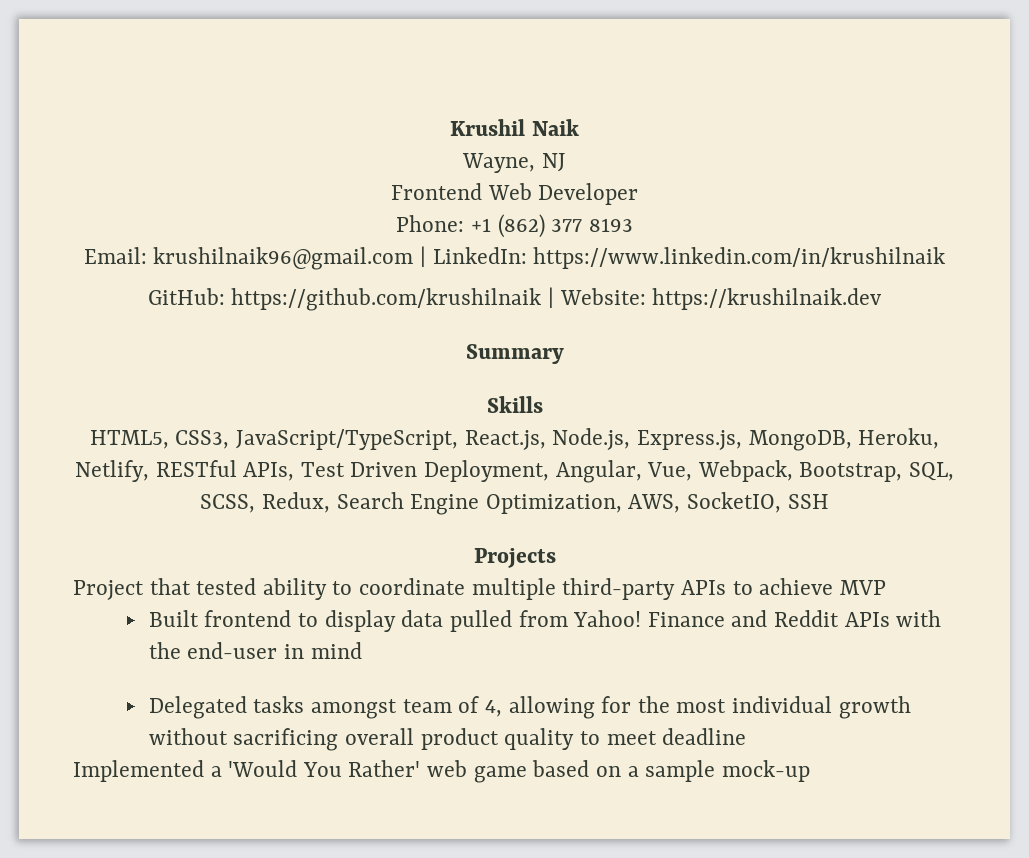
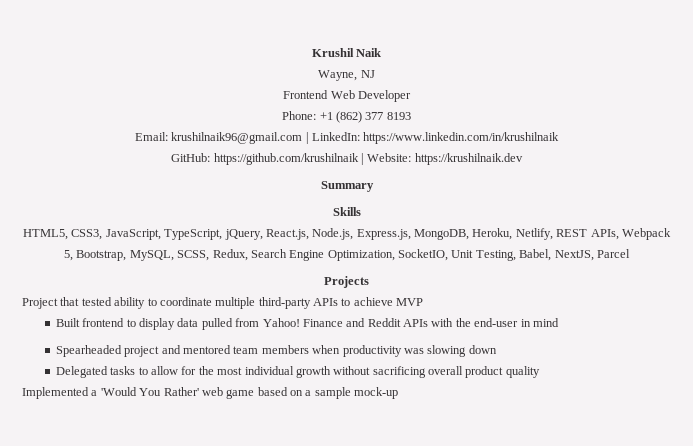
- HTML5, CSS3, JavaScript/TypeScript, React.js, Node.js, Express.js, MongoDB, Heroku, Netlify, RESTful APIs, Test Driven Deployment, Angular, Vue, Webpack, Bootstrap, SQL, SCSS, Redux, Search Engine Optimization, AWS, SocketIO, SSH
+ HTML5, CSS3, JavaScript, TypeScript, jQuery, React.js, Node.js, Express.js, MongoDB, Heroku, Netlify, REST APIs, Webpack 5, Bootstrap, MySQL, SCSS, Redux, Search Engine Optimization, SocketIO, Unit Testing, Babel, NextJS, Parcel
- Delegated tasks amongst team of 4, allowing for the most individual growth without sacrificing overall product quality to meet deadline
+ Spearheaded project and mentored team members when productivity was slowing down
+ Delegated tasks to allow for the most individual growth without sacrificing overall product quality

